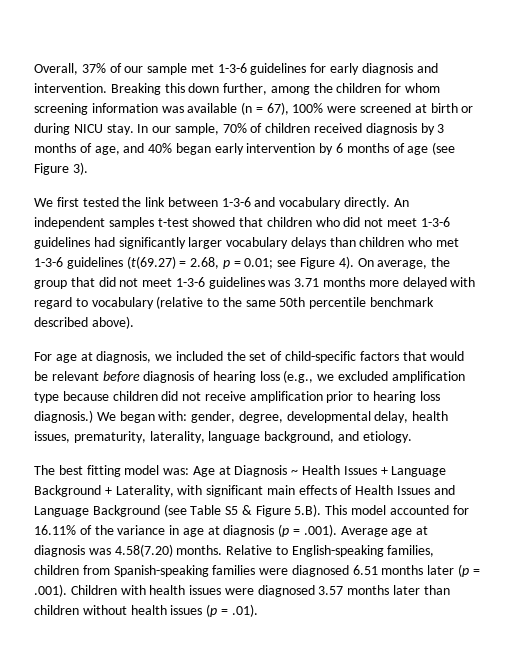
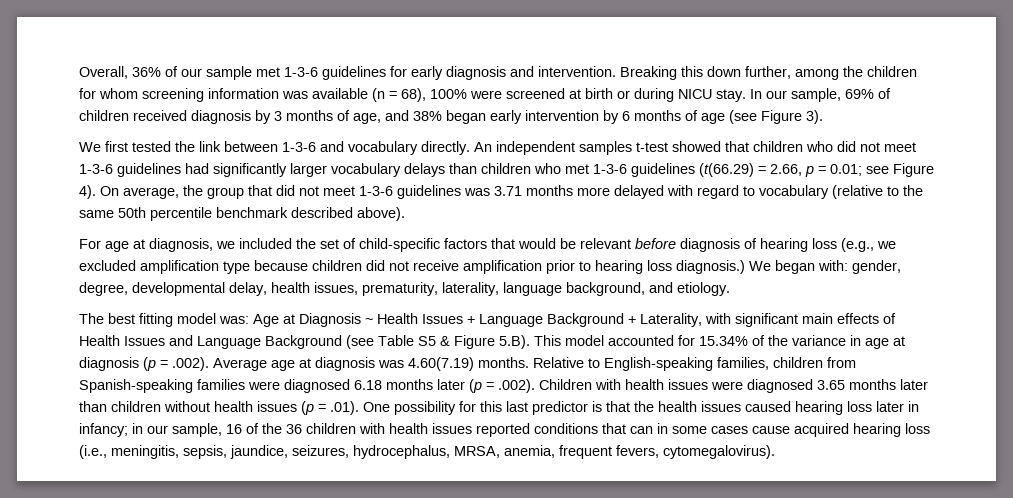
- Overall, 37% of our sample met 1-3-6 guidelines for early diagnosis and intervention.
+ Overall, 36% of our sample met 1-3-6 guidelines for early diagnosis and intervention.
- Breaking this down further, among the children for whom screening information was available (n = 67), 100% were screened at birth or during NICU stay.
+ Breaking this down further, among the children for whom screening information was available (n = 68), 100% were screened at birth or during NICU stay.
- In our sample, 70% of children received diagnosis by 3 months of age, and 40% began early intervention by 6 months of age (see Figure 3).
+ In our sample, 69% of children received diagnosis by 3 months of age, and 38% began early intervention by 6 months of age (see Figure 3).
- An independent samples t-test showed that children who did not meet 1-3-6 guidelines had significantly larger vocabulary delays than children who met 1-3-6 guidelines (t(69.27) = 2.68, p = 0.01; see Figure 4).
+ An independent samples t-test showed that children who did not meet 1-3-6 guidelines had significantly larger vocabulary delays than children who met 1-3-6 guidelines (t(66.29) = 2.66, p = 0.01; see Figure 4).
- The best fitting model was: Age at Diagnosis ~ Health Issues + Language Background + Laterality, with significant main effects of Health Issues and Language Background (see Table S5 & Figure 5.B). This model accounted for 16.11% of the variance in age at diagnosis (p = .001). Average age at diagnosis was 4.58(7.20) months.
+ The best fitting model was: Age at Diagnosis ~ Health Issues + Language Background + Laterality, with significant main effects of Health Issues and Language Background (see Table S5 & Figure 5.B). This model accounted for 15.34% of the variance in age at diagnosis (p = .002). Average age at diagnosis was 4.60(7.19) months.
- Relative to English-speaking families, children from Spanish-speaking families were diagnosed 6.51 months later (p = .001). Children with health issues were diagnosed 3.57 months later than children without health issues (p = .01).
+ Relative to English-speaking families, children from Spanish-speaking families were diagnosed 6.18 months later (p = .002). Children with health issues were diagnosed 3.65 months later than children without health issues (p = .01). One possibility for this last predictor is that the health issues caused hearing loss later in infancy; in our sample, 16 of the 36 children with health issues reported conditions that can in some cases cause acquired hearing loss (i.e., meningitis, sepsis, jaundice, seizures, hydrocephalus, MRSA, anemia, frequent fevers, cytomegalovirus).

